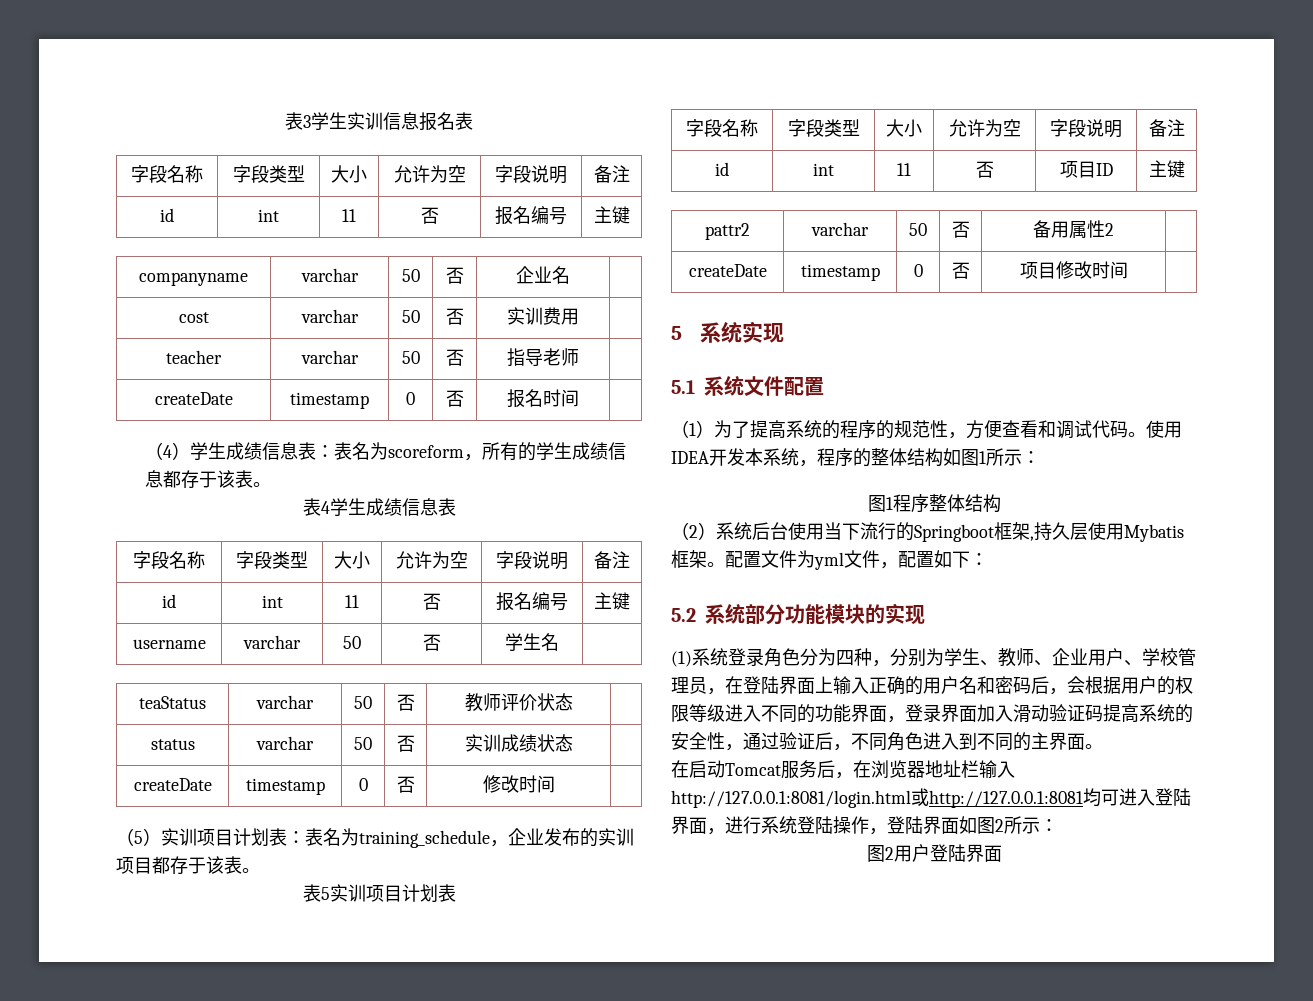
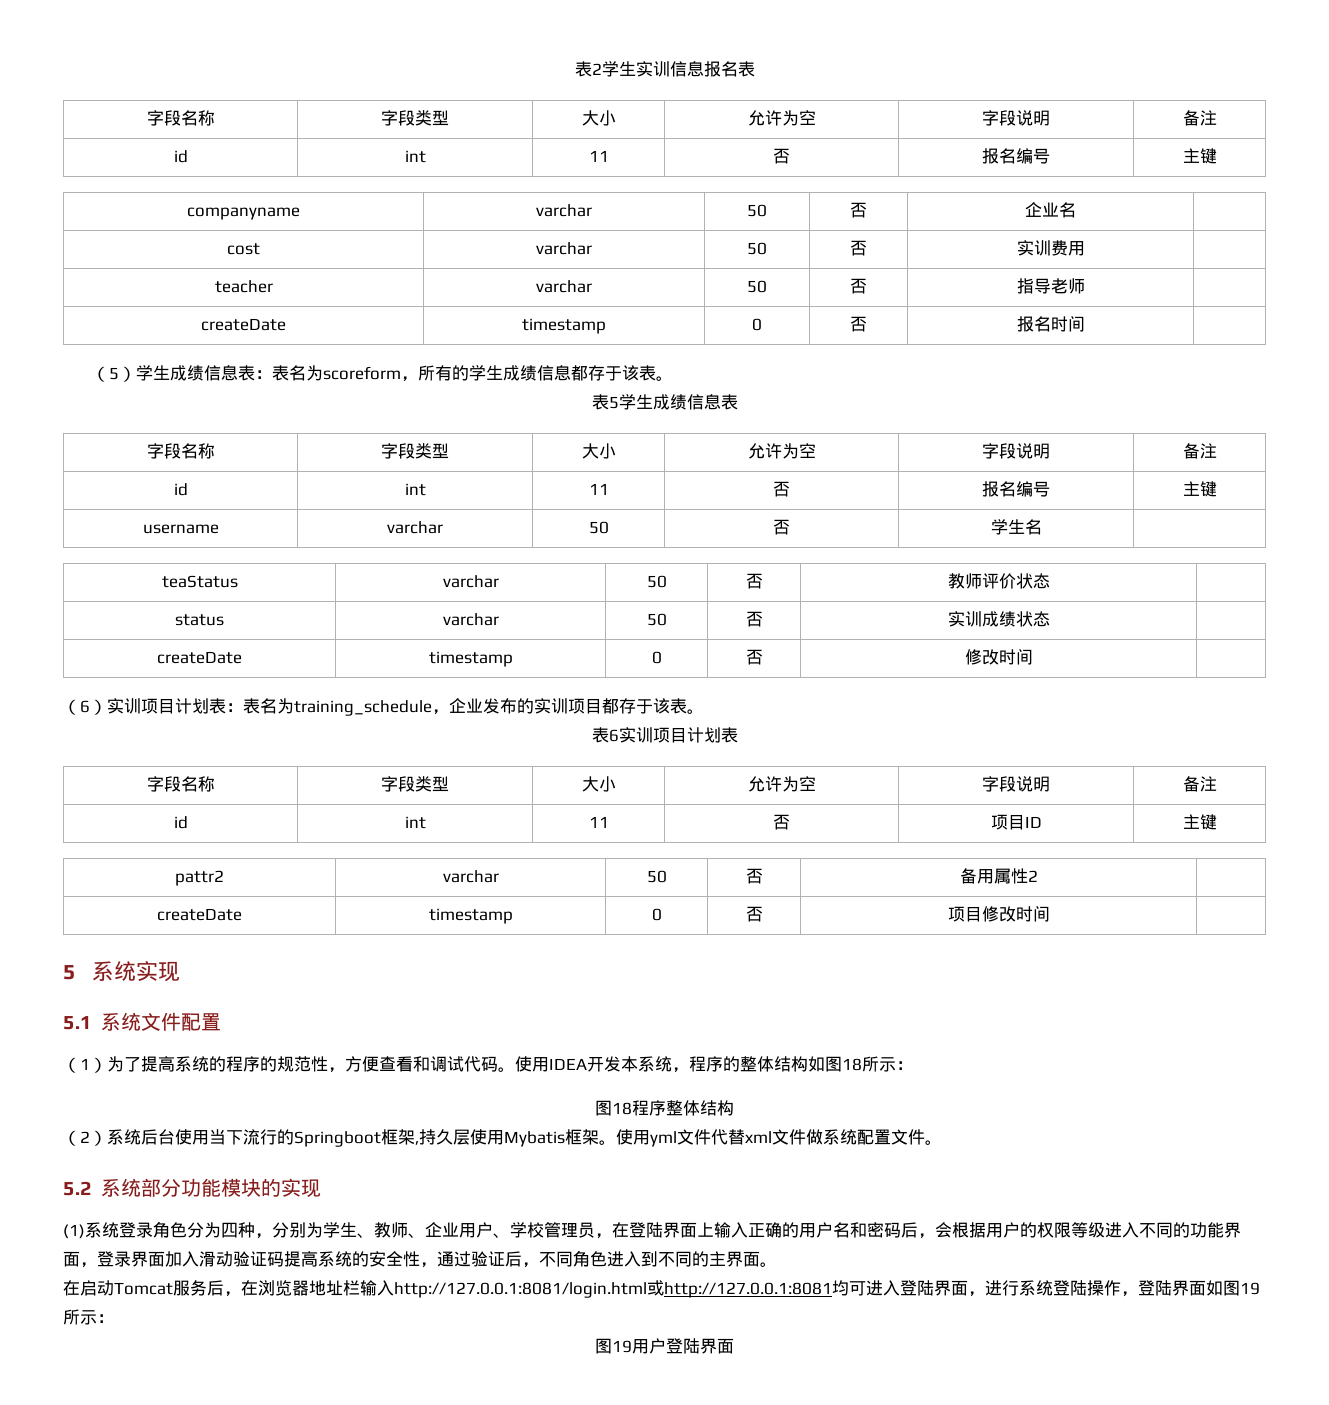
- 表3学生实训信息报名表
+ 表2学生实训信息报名表
- （4）学生成绩信息表：表名为scoreform，所有的学生成绩信息都存于该表。
+ （5）学生成绩信息表：表名为scoreform，所有的学生成绩信息都存于该表。
- 表4学生成绩信息表
+ 表5学生成绩信息表
- （5）实训项目计划表：表名为training_schedule，企业发布的实训项目都存于该表。
+ （6）实训项目计划表：表名为training_schedule，企业发布的实训项目都存于该表。
- 表5实训项目计划表
+ 表6实训项目计划表
- 使用IDEA开发本系统，程序的整体结构如图1所示：
- 图1程序整体结构
+ 使用IDEA开发本系统，程序的整体结构如图18所示：
+ 图18程序整体结构
- 配置文件为yml文件，配置如下：
+ 使用yml文件代替xml文件做系统配置文件。
- 在启动Tomcat服务后，在浏览器地址栏输入http://127.0.0.1:8081/login.html或http://127.0.0.1:8081均可进入登陆界面，进行系统登陆操作，登陆界面如图2所示：
- 图2用户登陆界面
+ 在启动Tomcat服务后，在浏览器地址栏输入http://127.0.0.1:8081/login.html或http://127.0.0.1:8081均可进入登陆界面，进行系统登陆操作，登陆界面如图19所示：
+ 图19用户登陆界面

